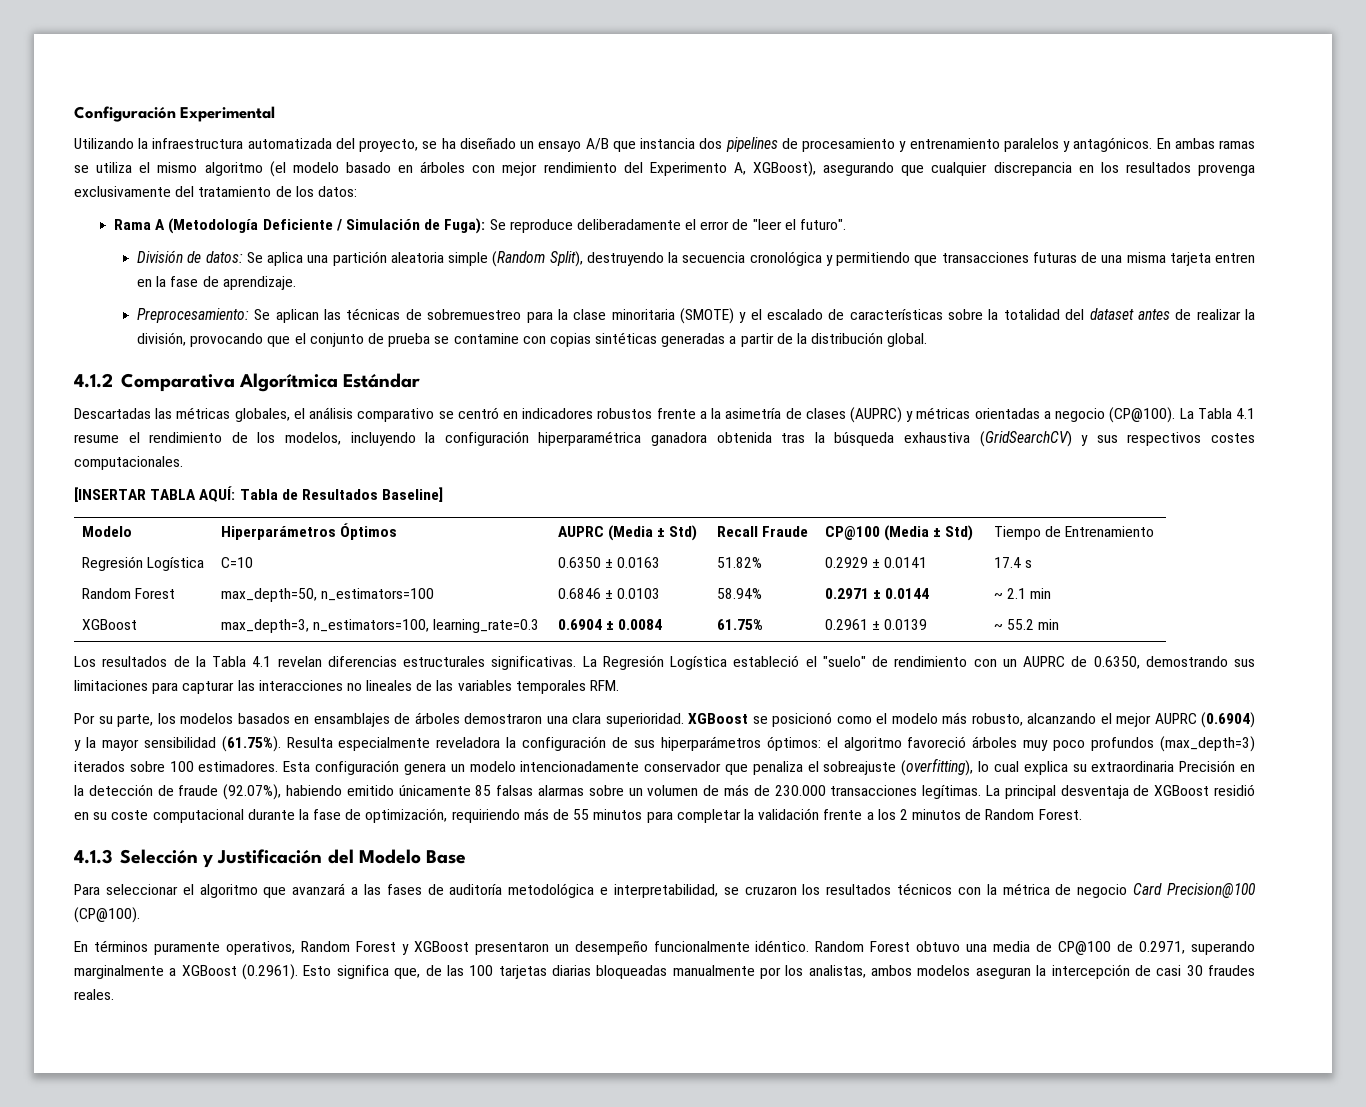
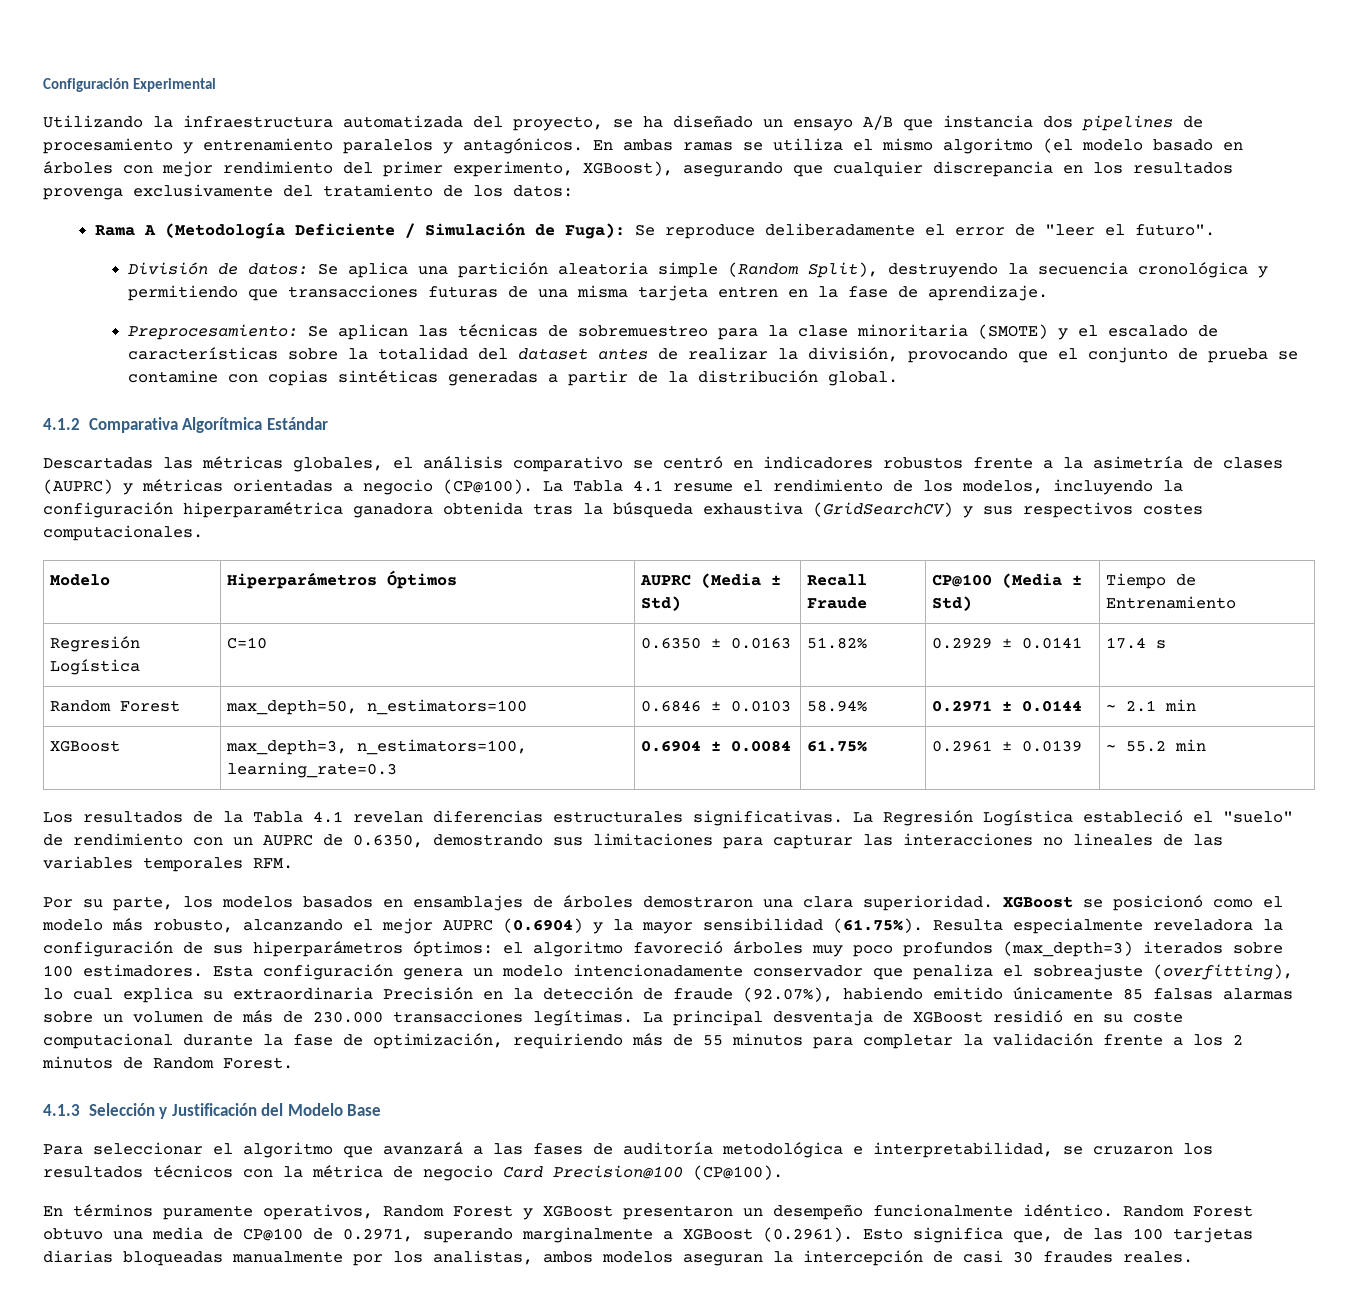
- En ambas ramas se utiliza el mismo algoritmo (el modelo basado en árboles con mejor rendimiento del Experimento A, XGBoost), asegurando que cualquier discrepancia en los resultados provenga exclusivamente del tratamiento de los datos:
+ En ambas ramas se utiliza el mismo algoritmo (el modelo basado en árboles con mejor rendimiento del primer experimento, XGBoost), asegurando que cualquier discrepancia en los resultados provenga exclusivamente del tratamiento de los datos:
- [INSERTAR TABLA AQUÍ: Tabla de Resultados Baseline]

